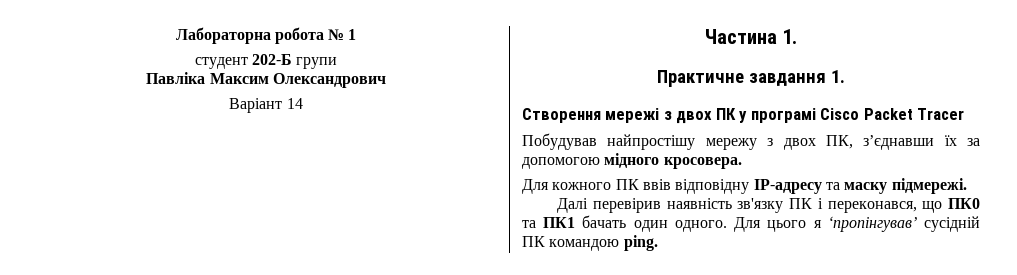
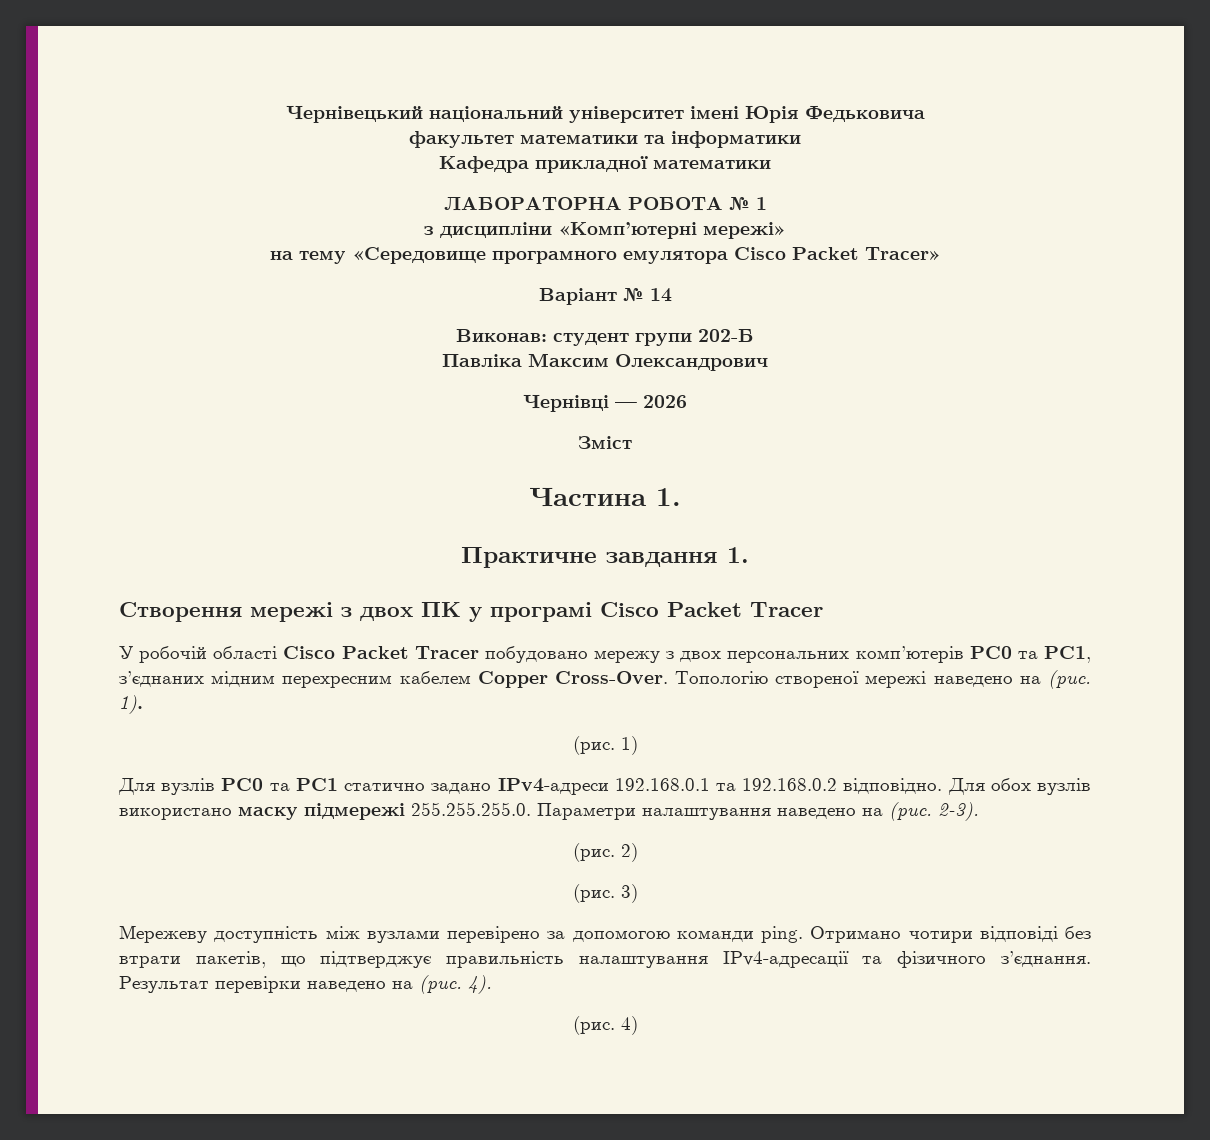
- Лабораторна робота № 1
- студент 202-Б групи
+ Чернівецький національний університет імені Юрія Федьковича
+ факультет математики та інформатики
+ Кафедра прикладної математики
+ ЛАБОРАТОРНА РОБОТА № 1
+ з дисципліни «Комп’ютерні мережі»
+ на тему «Середовище програмного емулятора Cisco Packet Tracer»
+ Варіант № 14
+ Виконав: студент групи 202-Б
- Варіант 14
+ Чернівці — 2026
+ Зміст
- Побудував найпростішу мережу з двох ПК, з’єднавши їх за допомогою мідного кросовера.
- Для кожного ПК ввів відповідну IP-адресу та маску підмережі.
- Далі перевірив наявність зв'язку ПК і переконався, що ПК0 та ПК1 бачать один одного. Для цього я ‘пропінгував’ сусідній ПК командою ping.
+ У робочій області Cisco Packet Tracer побудовано мережу з двох персональних комп’ютерів PC0 та PC1, з’єднаних мідним перехресним кабелем Copper Cross-Over. Топологію створеної мережі наведено на (рис. 1).
+ (рис. 1)
+ Для вузлів PC0 та PC1 статично задано IPv4-адреси 192.168.0.1 та 192.168.0.2 відповідно. Для обох вузлів використано маску підмережі 255.255.255.0. Параметри налаштування наведено на (рис. 2-3).
+ (рис. 2)
+ (рис. 3)
+ Мережеву доступність між вузлами перевірено за допомогою команди ping. Отримано чотири відповіді без втрати пакетів, що підтверджує правильність налаштування IPv4-адресації та фізичного з’єднання. Результат перевірки наведено на (рис. 4).
+ (рис. 4)

